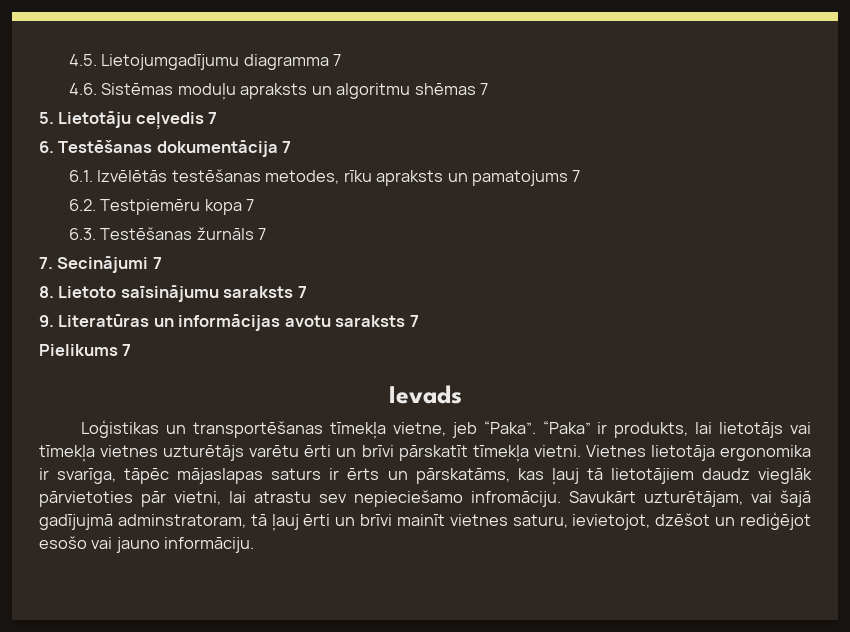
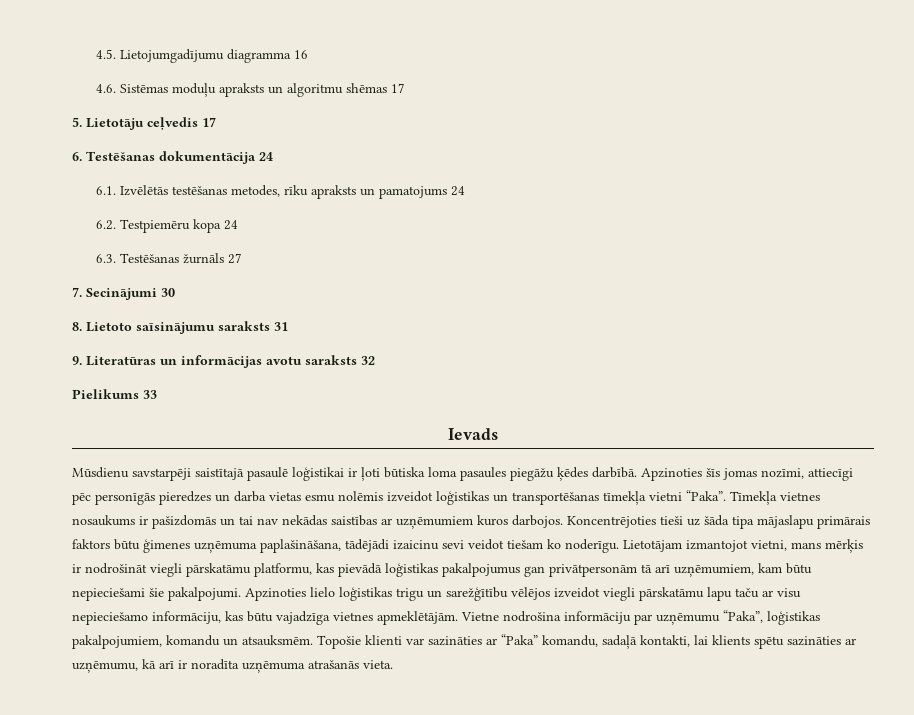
- 4.5. Lietojumgadījumu diagramma 7
+ 4.5. Lietojumgadījumu diagramma 16
- 4.6. Sistēmas moduļu apraksts un algoritmu shēmas 7
+ 4.6. Sistēmas moduļu apraksts un algoritmu shēmas 17
- 5. Lietotāju ceļvedis 7
+ 5. Lietotāju ceļvedis 17
- 6. Testēšanas dokumentācija 7
+ 6. Testēšanas dokumentācija 24
- 6.1. Izvēlētās testēšanas metodes, rīku apraksts un pamatojums 7
+ 6.1. Izvēlētās testēšanas metodes, rīku apraksts un pamatojums 24
- 6.2. Testpiemēru kopa 7
+ 6.2. Testpiemēru kopa 24
- 6.3. Testēšanas žurnāls 7
+ 6.3. Testēšanas žurnāls 27
- 7. Secinājumi 7
+ 7. Secinājumi 30
- 8. Lietoto saīsinājumu saraksts 7
+ 8. Lietoto saīsinājumu saraksts 31
- 9. Literatūras un informācijas avotu saraksts 7
+ 9. Literatūras un informācijas avotu saraksts 32
- Pielikums 7
+ Pielikums 33
- Loģistikas un transportēšanas tīmekļa vietne, jeb “Paka”. “Paka” ir produkts, lai lietotājs vai tīmekļa vietnes uzturētājs varētu ērti un brīvi pārskatīt tīmekļa vietni. Vietnes lietotāja ergonomika ir svarīga, tāpēc mājaslapas saturs ir ērts un pārskatāms, kas ļauj tā lietotājiem daudz vieglāk pārvietoties pār vietni, lai atrastu sev nepieciešamo infromāciju. Savukārt uzturētājam, vai šajā gadījujmā adminstratoram, tā ļauj ērti un brīvi mainīt vietnes saturu, ievietojot, dzēšot un rediģējot esošo vai jauno informāciju.
+ Mūsdienu savstarpēji saistītajā pasaulē loģistikai ir ļoti būtiska loma pasaules piegāžu ķēdes darbībā. Apzinoties šīs jomas nozīmi, attiecīgi pēc personīgās pieredzes un darba vietas esmu nolēmis izveidot loģistikas un transportēšanas tīmekļa vietni “Paka”. Tīmekļa vietnes nosaukums ir pašizdomās un tai nav nekādas saistības ar uzņēmumiem kuros darbojos. Koncentrējoties tieši uz šāda tipa mājaslapu primārais faktors būtu ģimenes uzņēmuma paplašināšana, tādējādi izaicinu sevi veidot tiešam ko noderīgu. Lietotājam izmantojot vietni, mans mērķis ir nodrošināt viegli pārskatāmu platformu, kas pievādā loģistikas pakalpojumus gan privātpersonām tā arī uzņēmumiem, kam būtu nepieciešami šie pakalpojumi. Apzinoties lielo loģistikas trigu un sarežģītību vēlējos izveidot viegli pārskatāmu lapu taču ar visu nepieciešamo informāciju, kas būtu vajadzīga vietnes apmeklētājām. Vietne nodrošina informāciju par uzņēmumu “Paka”, loģistikas pakalpojumiem, komandu un atsauksmēm. Topošie klienti var sazināties ar “Paka” komandu, sadaļā kontakti, lai klients spētu sazināties ar uzņēmumu, kā arī ir noradīta uzņēmuma atrašanās vieta.

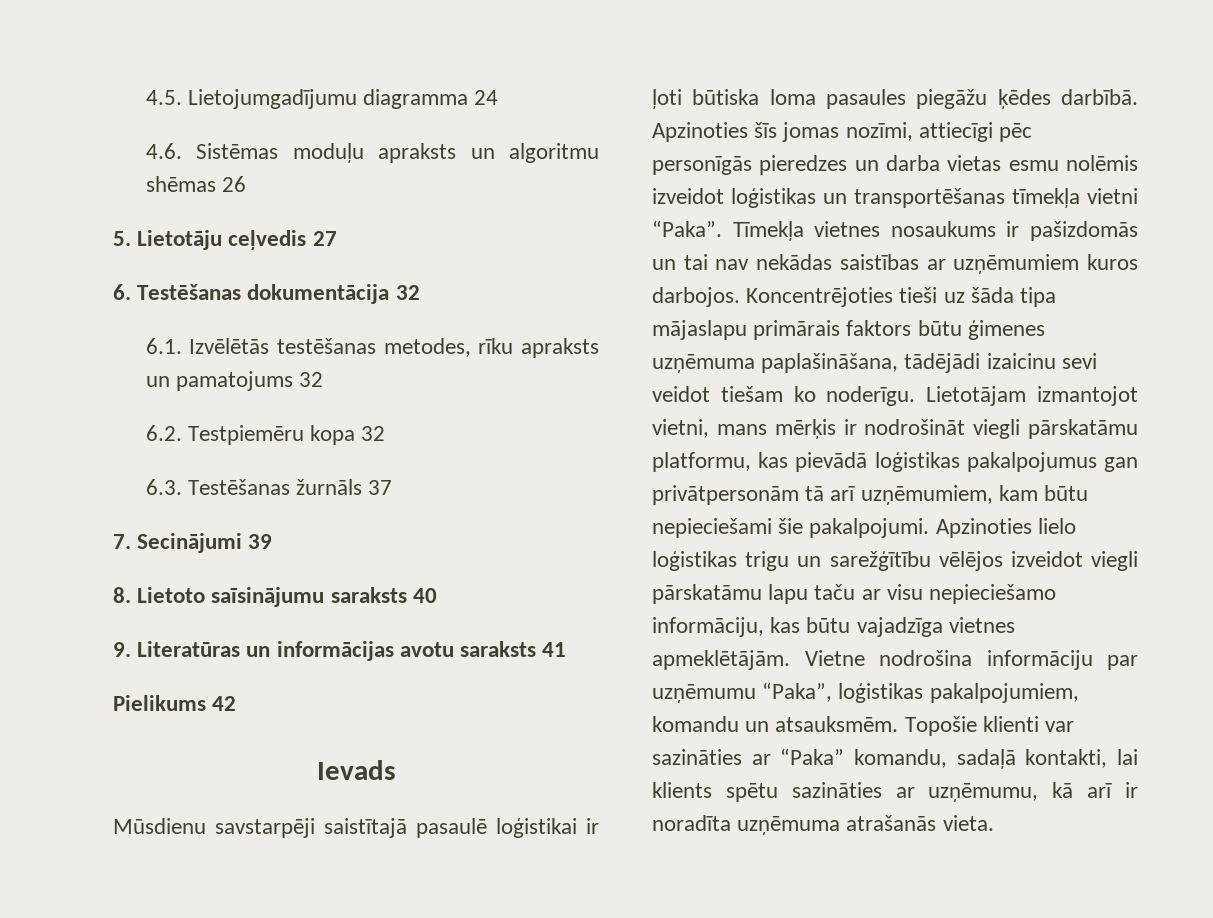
- 4.5. Lietojumgadījumu diagramma 16
+ 4.5. Lietojumgadījumu diagramma 24
- 4.6. Sistēmas moduļu apraksts un algoritmu shēmas 17
+ 4.6. Sistēmas moduļu apraksts un algoritmu shēmas 26
- 5. Lietotāju ceļvedis 17
+ 5. Lietotāju ceļvedis 27
- 6. Testēšanas dokumentācija 24
+ 6. Testēšanas dokumentācija 32
- 6.1. Izvēlētās testēšanas metodes, rīku apraksts un pamatojums 24
+ 6.1. Izvēlētās testēšanas metodes, rīku apraksts un pamatojums 32
- 6.2. Testpiemēru kopa 24
+ 6.2. Testpiemēru kopa 32
- 6.3. Testēšanas žurnāls 27
+ 6.3. Testēšanas žurnāls 37
- 7. Secinājumi 30
+ 7. Secinājumi 39
- 8. Lietoto saīsinājumu saraksts 31
+ 8. Lietoto saīsinājumu saraksts 40
- 9. Literatūras un informācijas avotu saraksts 32
+ 9. Literatūras un informācijas avotu saraksts 41
- Pielikums 33
+ Pielikums 42

